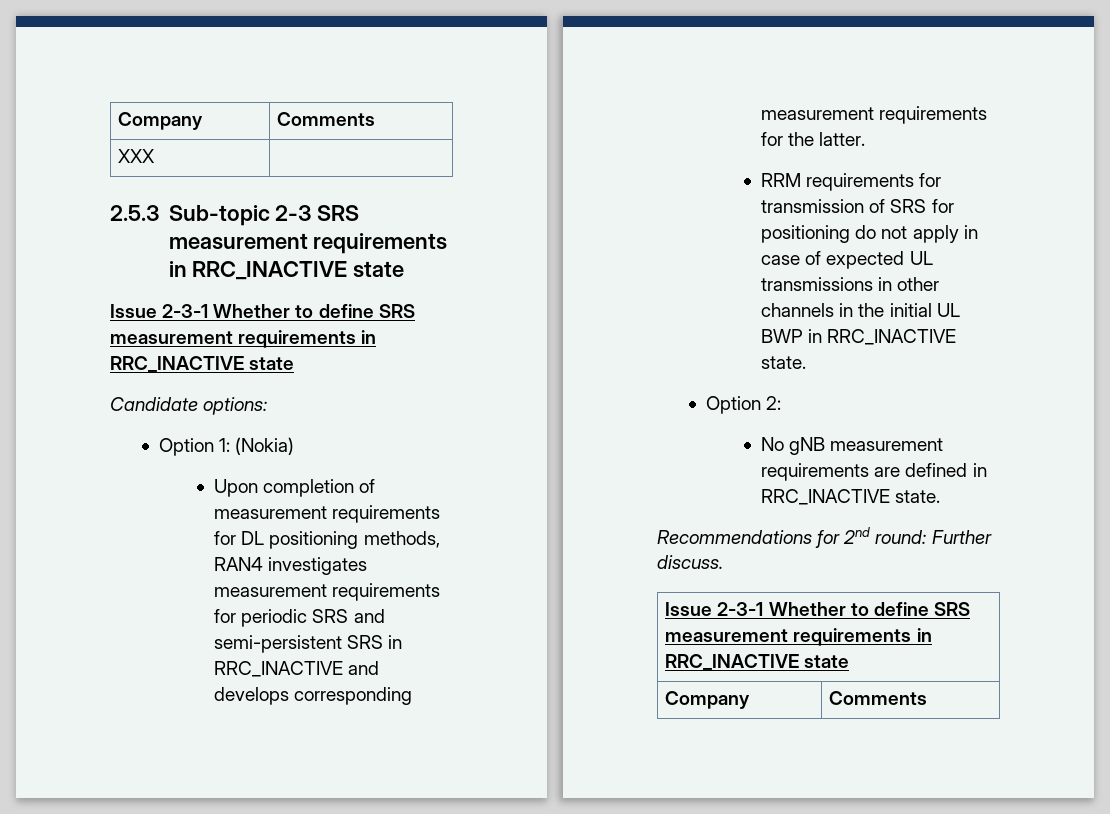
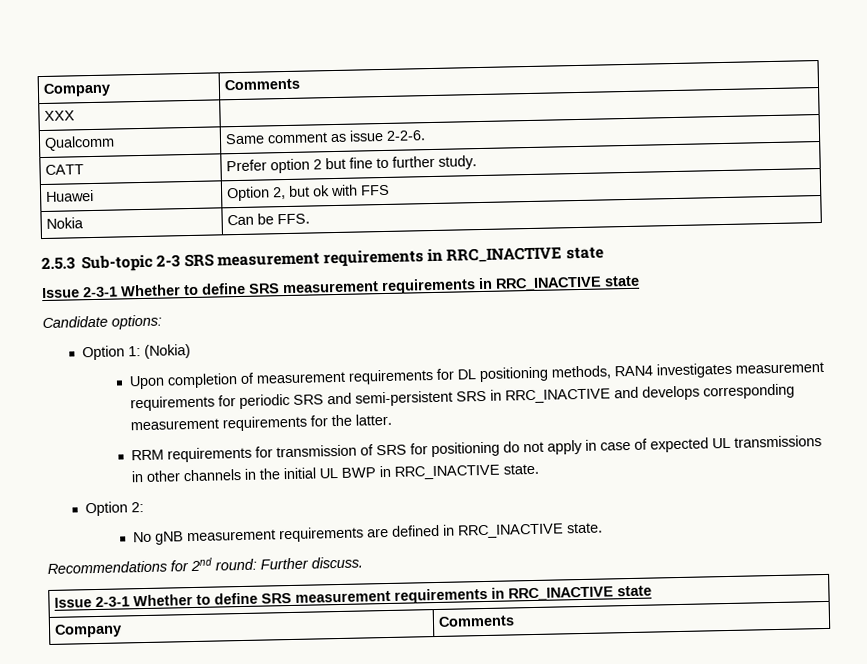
+ Qualcomm | Same comment as issue 2-2-6.
+ CATT | Prefer option 2 but fine to further study.
+ Huawei | Option 2, but ok with FFS
+ Nokia | Can be FFS.

